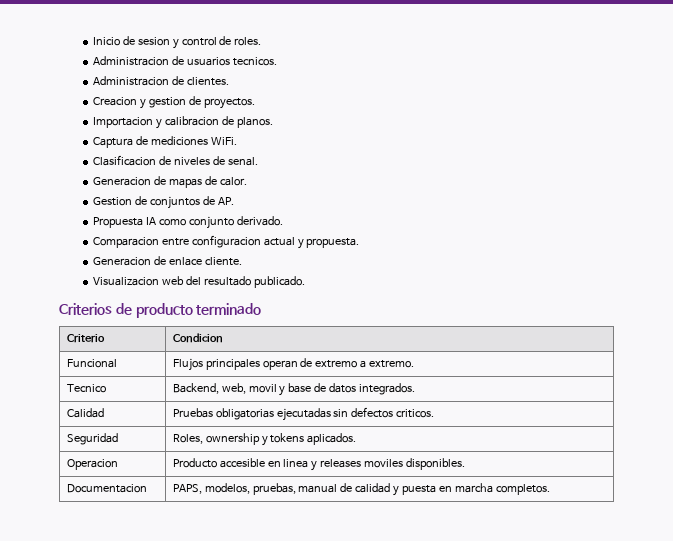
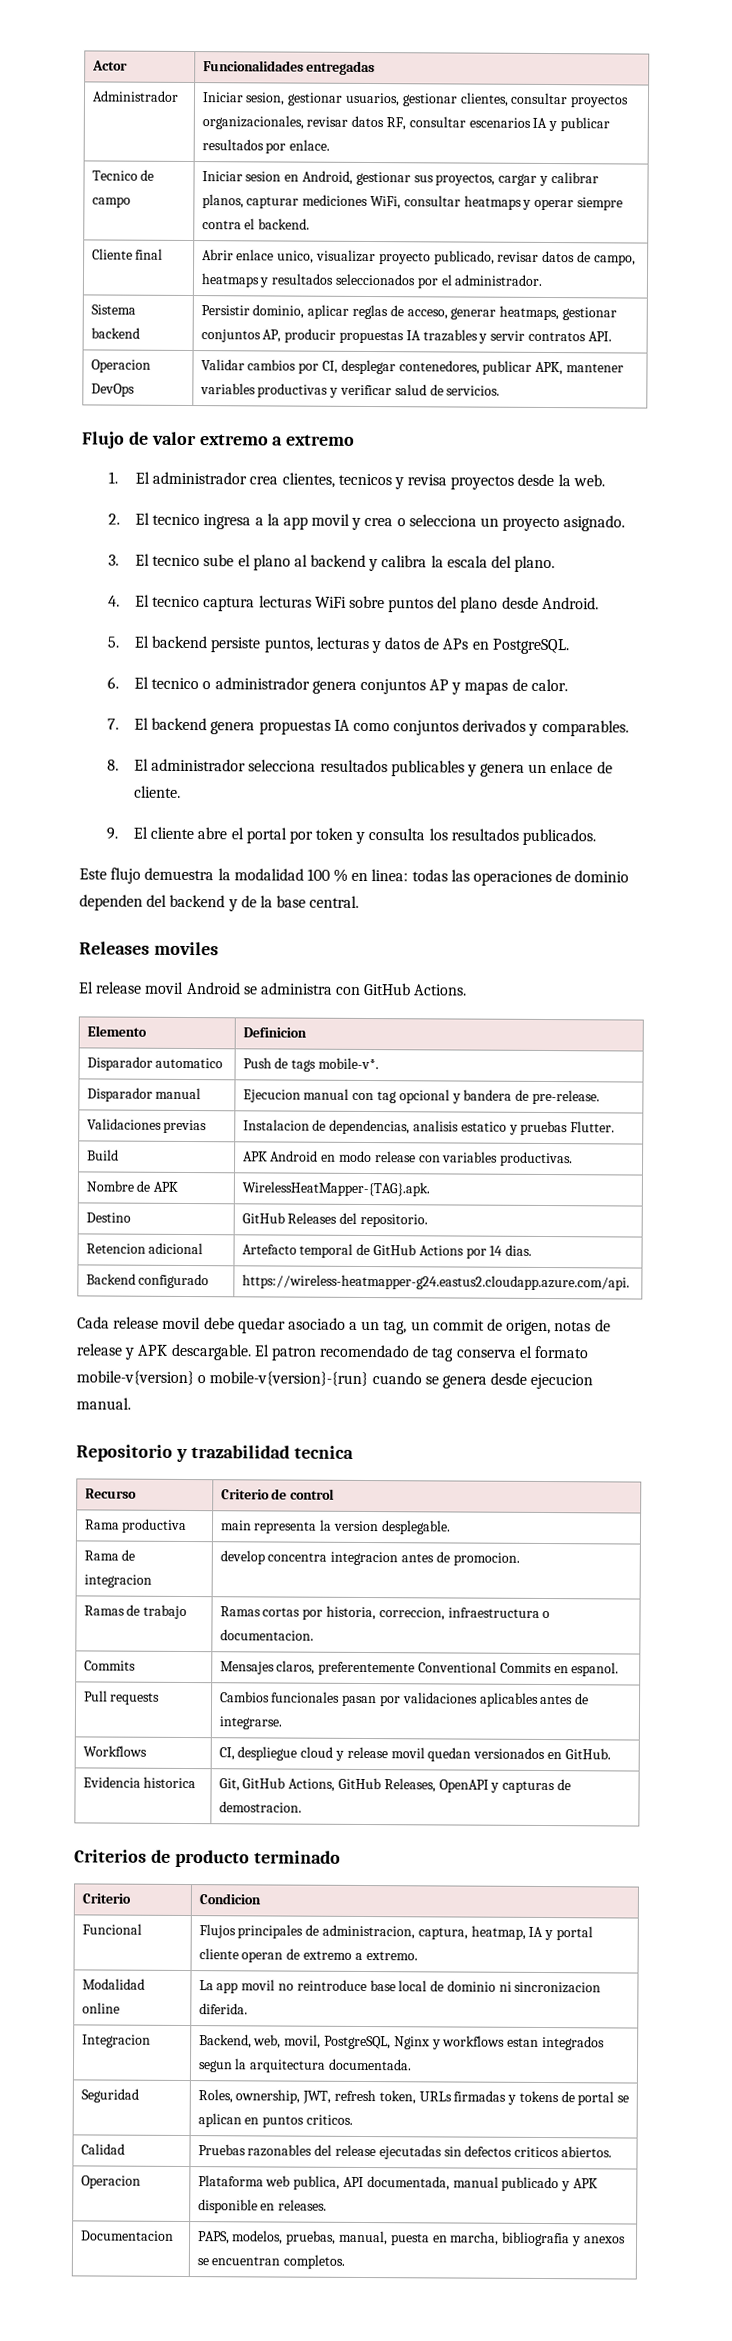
- Inicio de sesion y control de roles.
- Administracion de usuarios tecnicos.
- Administracion de clientes.
- Creacion y gestion de proyectos.
- Importacion y calibracion de planos.
- Captura de mediciones WiFi.
- Clasificacion de niveles de senal.
- Generacion de mapas de calor.
- Gestion de conjuntos de AP.
- Propuesta IA como conjunto derivado.
- Comparacion entre configuracion actual y propuesta.
- Generacion de enlace cliente.
- Visualizacion web del resultado publicado.
+ Actor | Funcionalidades entregadas
+ Administrador | Iniciar sesion, gestionar usuarios, gestionar clientes, consultar proyectos organizacionales, revisar datos RF, consultar escenarios IA y publicar resultados por enlace.
+ Tecnico de campo | Iniciar sesion en Android, gestionar sus proyectos, cargar y calibrar planos, capturar mediciones WiFi, consultar heatmaps y operar siempre contra el backend.
+ Cliente final | Abrir enlace unico, visualizar proyecto publicado, revisar datos de campo, heatmaps y resultados seleccionados por el administrador.
+ Sistema backend | Persistir dominio, aplicar reglas de acceso, generar heatmaps, gestionar conjuntos AP, producir propuestas IA trazables y servir contratos API.
+ Operacion DevOps | Validar cambios por CI, desplegar contenedores, publicar APK, mantener variables productivas y verificar salud de servicios.
+ Flujo de valor extremo a extremo
+ 1. El administrador crea clientes, tecnicos y revisa proyectos desde la web.
+ 2. El tecnico ingresa a la app movil y crea o selecciona un proyecto asignado.
+ 3. El tecnico sube el plano al backend y calibra la escala del plano.
+ 4. El tecnico captura lecturas WiFi sobre puntos del plano desde Android.
+ 5. El backend persiste puntos, lecturas y datos de APs en PostgreSQL.
+ 6. El tecnico o administrador genera conjuntos AP y mapas de calor.
+ 7. El backend genera propuestas IA como conjuntos derivados y comparables.
+ 8. El administrador selecciona resultados publicables y genera un enlace de cliente.
+ 9. El cliente abre el portal por token y consulta los resultados publicados.
+ Este flujo demuestra la modalidad 100 % en linea: todas las operaciones de dominio dependen del backend y de la base central.
+ Releases moviles
+ El release movil Android se administra con GitHub Actions.
+ Elemento | Definicion
+ Disparador automatico | Push de tags mobile-v*.
+ Disparador manual | Ejecucion manual con tag opcional y bandera de pre-release.
+ Validaciones previas | Instalacion de dependencias, analisis estatico y pruebas Flutter.
+ Build | APK Android en modo release con variables productivas.
+ Nombre de APK | WirelessHeatMapper-{TAG}.apk.
+ Destino | GitHub Releases del repositorio.
+ Retencion adicional | Artefacto temporal de GitHub Actions por 14 dias.
+ Backend configurado | https://wireless-heatmapper-g24.eastus2.cloudapp.azure.com/api.
+ Cada release movil debe quedar asociado a un tag, un commit de origen, notas de release y APK descargable. El patron recomendado de tag conserva el formato mobile-v{version} o mobile-v{version}-{run} cuando se genera desde ejecucion manual.
+ Repositorio y trazabilidad tecnica
+ Recurso | Criterio de control
+ Rama productiva | main representa la version desplegable.
+ Rama de integracion | develop concentra integracion antes de promocion.
+ Ramas de trabajo | Ramas cortas por historia, correccion, infraestructura o documentacion.
+ Commits | Mensajes claros, preferentemente Conventional Commits en espanol.
+ Pull requests | Cambios funcionales pasan por validaciones aplicables antes de integrarse.
+ Workflows | CI, despliegue cloud y release movil quedan versionados en GitHub.
+ Evidencia historica | Git, GitHub Actions, GitHub Releases, OpenAPI y capturas de demostracion.
- Funcional | Flujos principales operan de extremo a extremo.
+ Funcional | Flujos principales de administracion, captura, heatmap, IA y portal cliente operan de extremo a extremo.
- Tecnico | Backend, web, movil y base de datos integrados.
- Calidad | Pruebas obligatorias ejecutadas sin defectos criticos.
- Seguridad | Roles, ownership y tokens aplicados.
- Operacion | Producto accesible en linea y releases moviles disponibles.
- Documentacion | PAPS, modelos, pruebas, manual de calidad y puesta en marcha completos.
+ Modalidad online | La app movil no reintroduce base local de dominio ni sincronizacion diferida.
+ Integracion | Backend, web, movil, PostgreSQL, Nginx y workflows estan integrados segun la arquitectura documentada.
+ Seguridad | Roles, ownership, JWT, refresh token, URLs firmadas y tokens de portal se aplican en puntos criticos.
+ Calidad | Pruebas razonables del release ejecutadas sin defectos criticos abiertos.
+ Operacion | Plataforma web publica, API documentada, manual publicado y APK disponible en releases.
+ Documentacion | PAPS, modelos, pruebas, manual, puesta en marcha, bibliografia y anexos se encuentran completos.

